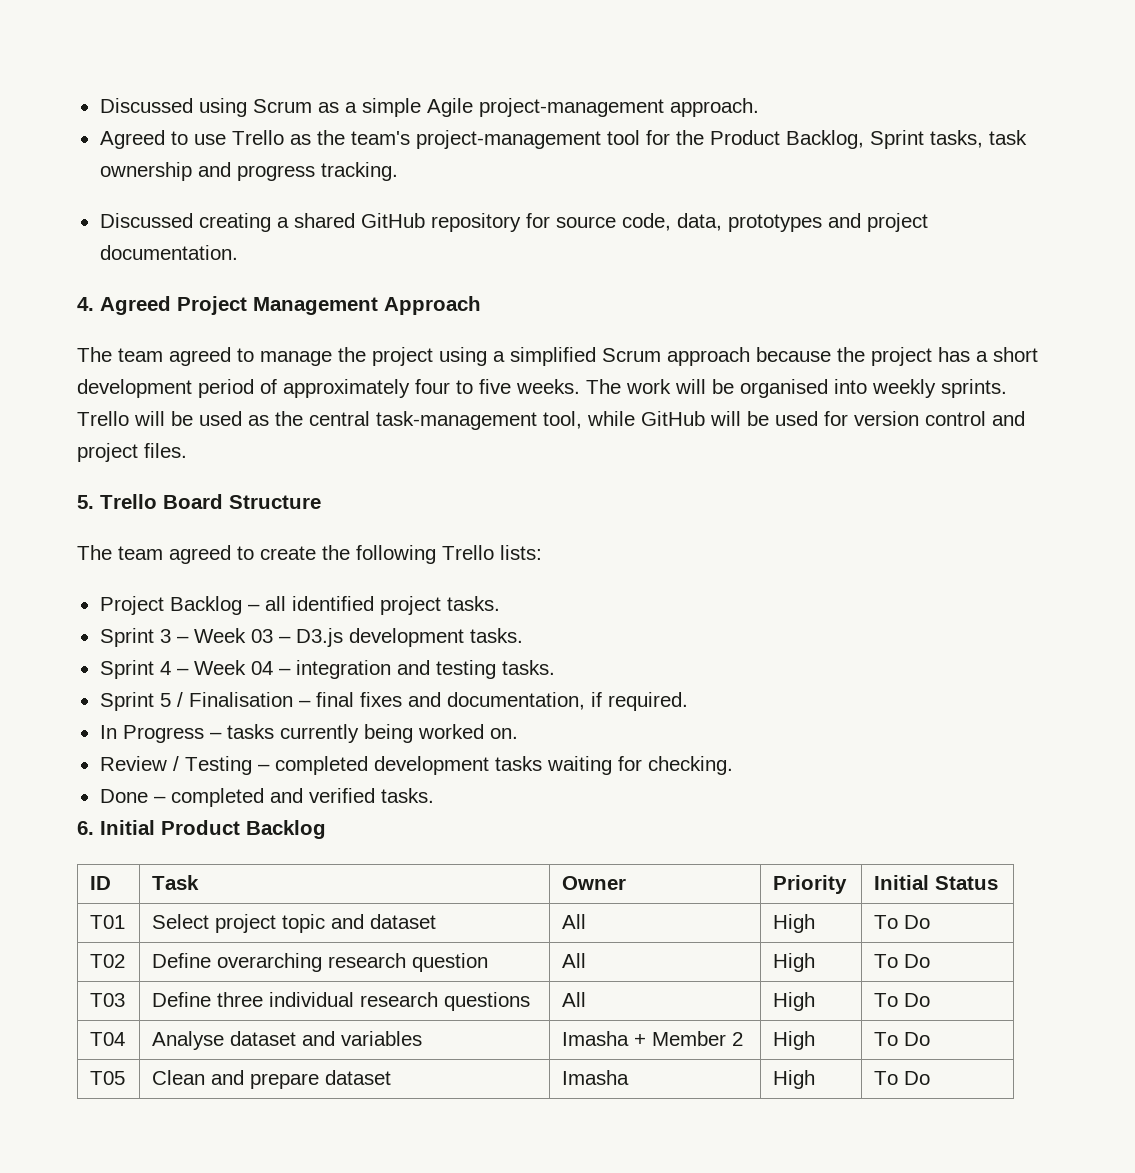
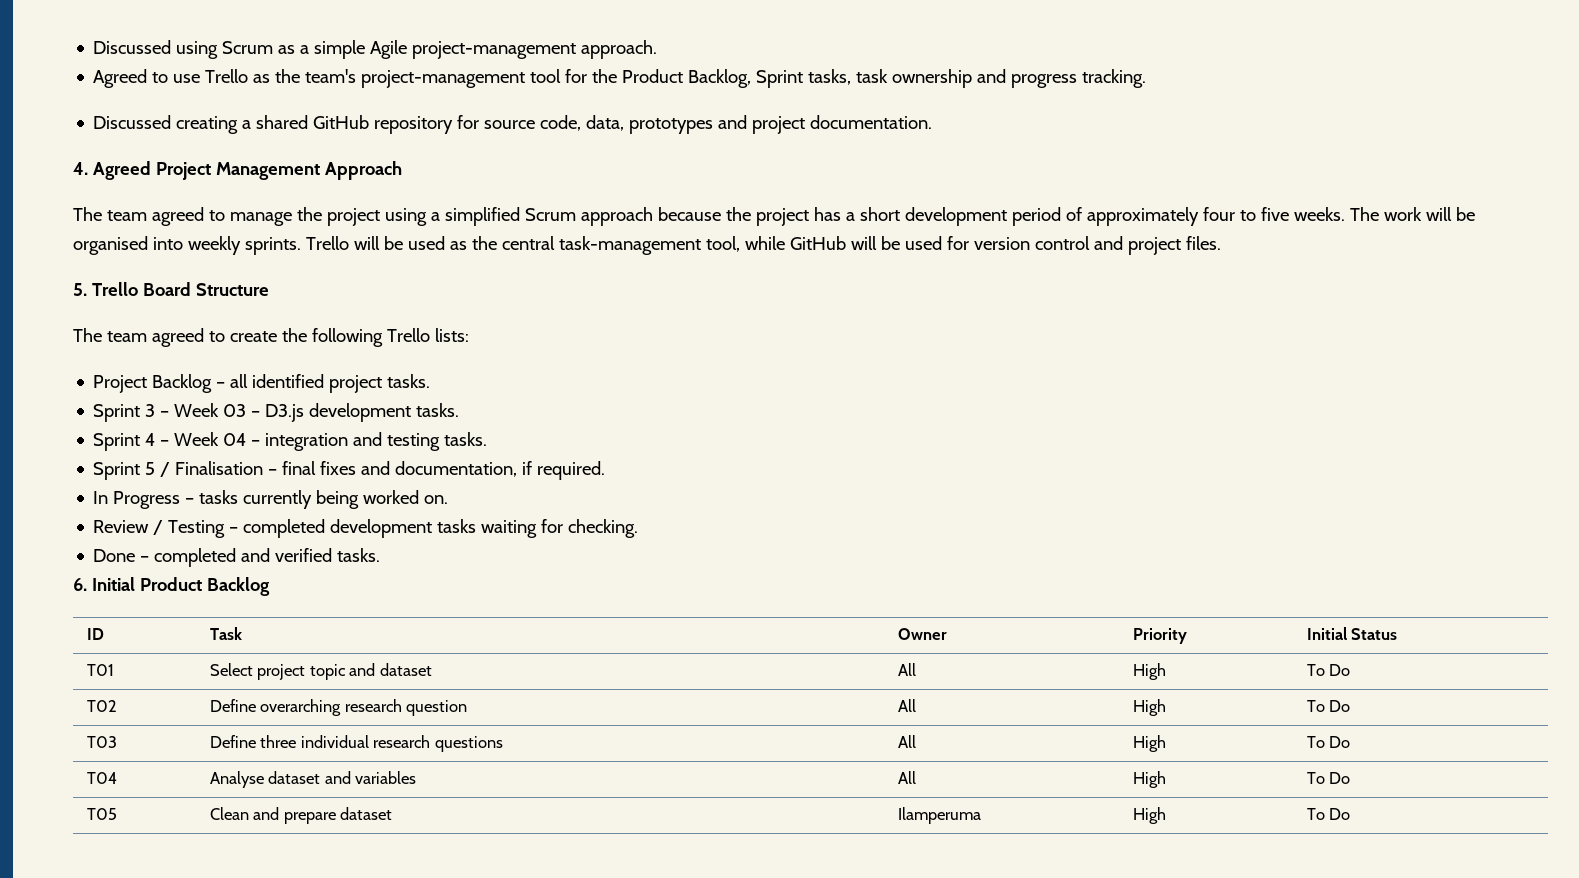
- T04 | Analyse dataset and variables | Imasha + Member 2 | High | To Do
+ T04 | Analyse dataset and variables | All | High | To Do
- T05 | Clean and prepare dataset | Imasha | High | To Do
+ T05 | Clean and prepare dataset | Ilamperuma | High | To Do

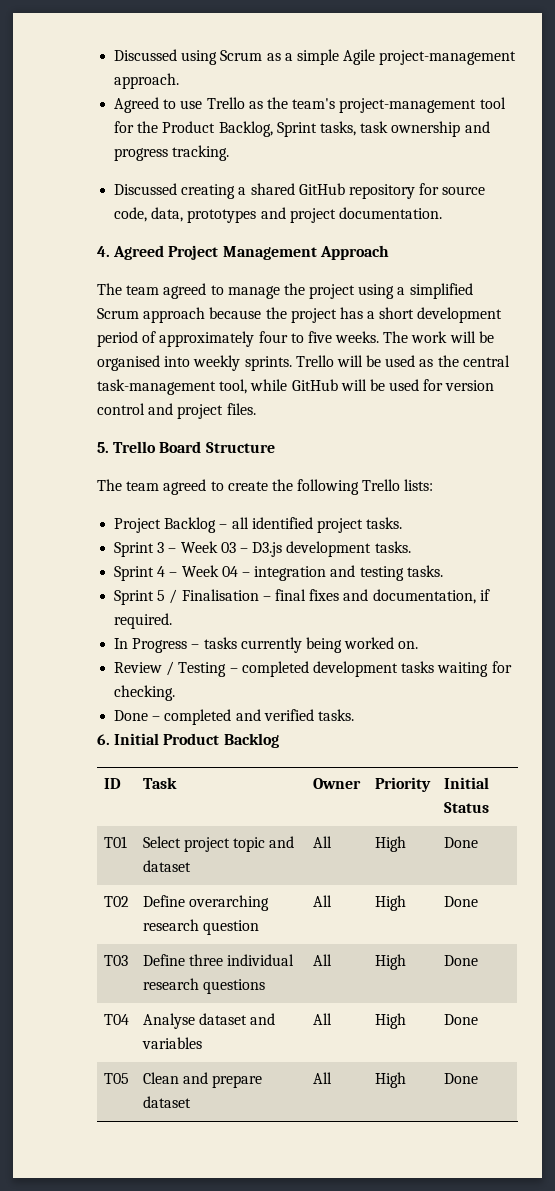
- T01 | Select project topic and dataset | All | High | To Do
+ T01 | Select project topic and dataset | All | High | Done
- T02 | Define overarching research question | All | High | To Do
+ T02 | Define overarching research question | All | High | Done
- T03 | Define three individual research questions | All | High | To Do
+ T03 | Define three individual research questions | All | High | Done
- T04 | Analyse dataset and variables | All | High | To Do
+ T04 | Analyse dataset and variables | All | High | Done
- T05 | Clean and prepare dataset | Ilamperuma | High | To Do
+ T05 | Clean and prepare dataset | All | High | Done

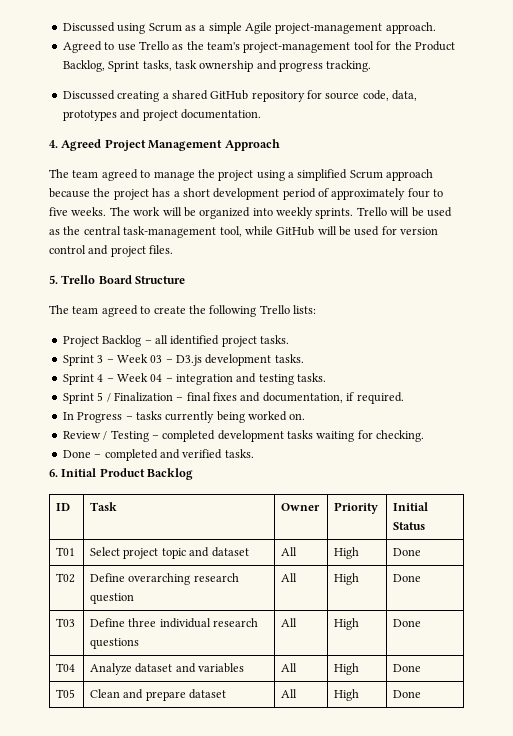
- The work will be organised into weekly sprints.
+ The work will be organized into weekly sprints.
- Sprint 5 / Finalisation – final fixes and documentation, if required.
+ Sprint 5 / Finalization – final fixes and documentation, if required.
- T04 | Analyse dataset and variables | All | High | Done
+ T04 | Analyze dataset and variables | All | High | Done

